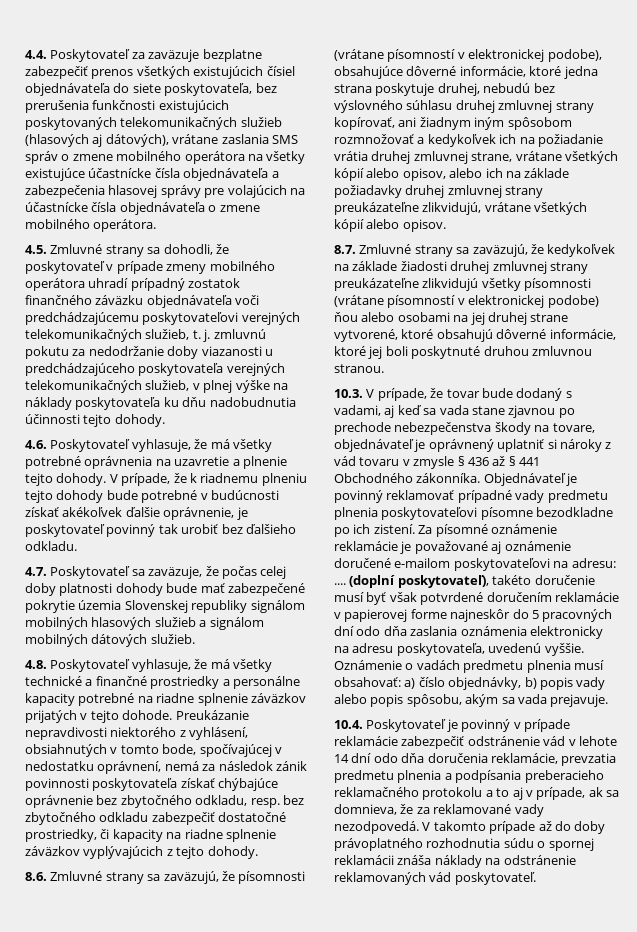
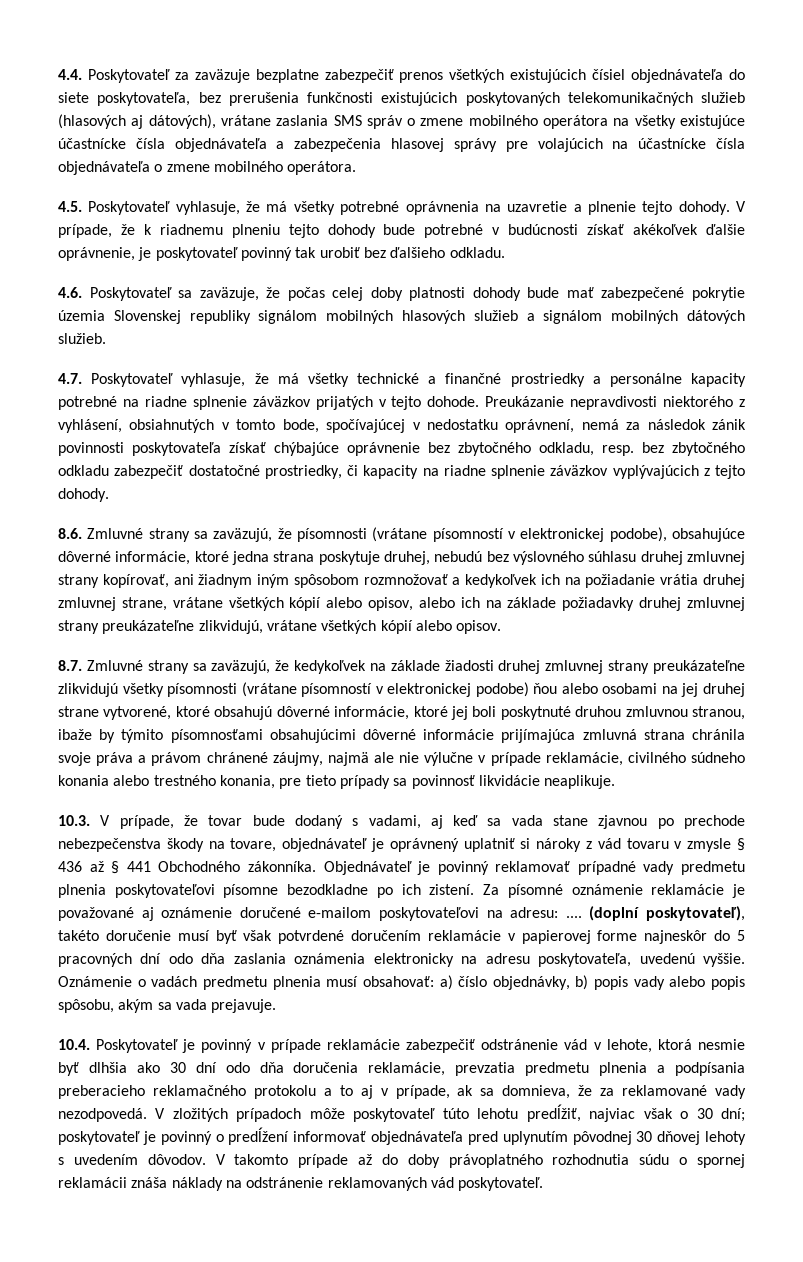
- 4.5. Zmluvné strany sa dohodli, že poskytovateľ v prípade zmeny mobilného operátora uhradí prípadný zostatok finančného záväzku objednávateľa voči predchádzajúcemu poskytovateľovi verejných telekomunikačných služieb, t. j. zmluvnú pokutu za nedodržanie doby viazanosti u predchádzajúceho poskytovateľa verejných telekomunikačných služieb, v plnej výške na náklady poskytovateľa ku dňu nadobudnutia účinnosti tejto dohody.
- 4.6. Poskytovateľ vyhlasuje, že má všetky potrebné oprávnenia na uzavretie a plnenie tejto dohody.
+ 4.5. Poskytovateľ vyhlasuje, že má všetky potrebné oprávnenia na uzavretie a plnenie tejto dohody.
- 4.7. Poskytovateľ sa zaväzuje, že počas celej doby platnosti dohody bude mať zabezpečené pokrytie územia Slovenskej republiky signálom mobilných hlasových služieb a signálom mobilných dátových služieb.
+ 4.6. Poskytovateľ sa zaväzuje, že počas celej doby platnosti dohody bude mať zabezpečené pokrytie územia Slovenskej republiky signálom mobilných hlasových služieb a signálom mobilných dátových služieb.
- 4.8. Poskytovateľ vyhlasuje, že má všetky technické a finančné prostriedky a personálne kapacity potrebné na riadne splnenie záväzkov prijatých v tejto dohode.
+ 4.7. Poskytovateľ vyhlasuje, že má všetky technické a finančné prostriedky a personálne kapacity potrebné na riadne splnenie záväzkov prijatých v tejto dohode.
- 8.7. Zmluvné strany sa zaväzujú, že kedykoľvek na základe žiadosti druhej zmluvnej strany preukázateľne zlikvidujú všetky písomnosti (vrátane písomností v elektronickej podobe) ňou alebo osobami na jej druhej strane vytvorené, ktoré obsahujú dôverné informácie, ktoré jej boli poskytnuté druhou zmluvnou stranou.
+ 8.7. Zmluvné strany sa zaväzujú, že kedykoľvek na základe žiadosti druhej zmluvnej strany preukázateľne zlikvidujú všetky písomnosti (vrátane písomností v elektronickej podobe) ňou alebo osobami na jej druhej strane vytvorené, ktoré obsahujú dôverné informácie, ktoré jej boli poskytnuté druhou zmluvnou stranou, ibaže by týmito písomnosťami obsahujúcimi dôverné informácie prijímajúca zmluvná strana chránila svoje práva a právom chránené záujmy, najmä ale nie výlučne v prípade reklamácie, civilného súdneho konania alebo trestného konania, pre tieto prípady sa povinnosť likvidácie neaplikuje.
- 10.4. Poskytovateľ je povinný v prípade reklamácie zabezpečiť odstránenie vád v lehote 14 dní odo dňa doručenia reklamácie, prevzatia predmetu plnenia a podpísania preberacieho reklamačného protokolu a to aj v prípade, ak sa domnieva, že za reklamované vady nezodpovedá.
+ 10.4. Poskytovateľ je povinný v prípade reklamácie zabezpečiť odstránenie vád v lehote, ktorá nesmie byť dlhšia ako 30 dní odo dňa doručenia reklamácie, prevzatia predmetu plnenia a podpísania preberacieho reklamačného protokolu a to aj v prípade, ak sa domnieva, že za reklamované vady nezodpovedá.
- V takomto prípade až do doby právoplatného rozhodnutia súdu o spornej reklamácii znáša náklady na odstránenie reklamovaných vád poskytovateľ.
+ V zložitých prípadoch môže poskytovateľ túto lehotu predĺžiť, najviac však o 30 dní; poskytovateľ je povinný o predĺžení informovať objednávateľa pred uplynutím pôvodnej 30 dňovej lehoty s uvedením dôvodov. V takomto prípade až do doby právoplatného rozhodnutia súdu o spornej reklamácii znáša náklady na odstránenie reklamovaných vád poskytovateľ.

